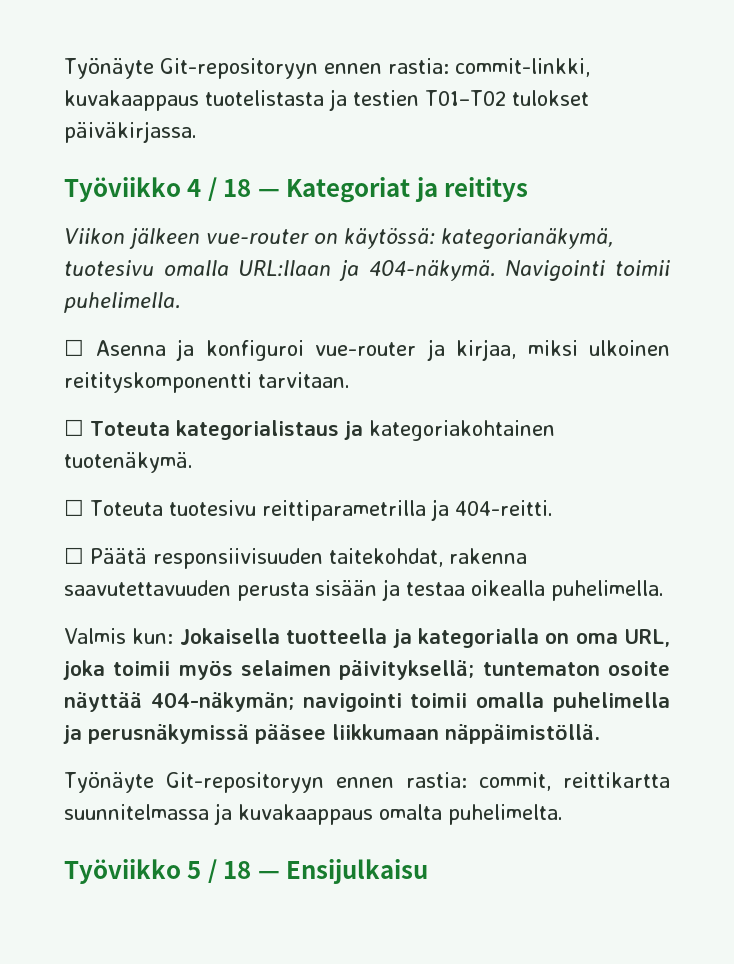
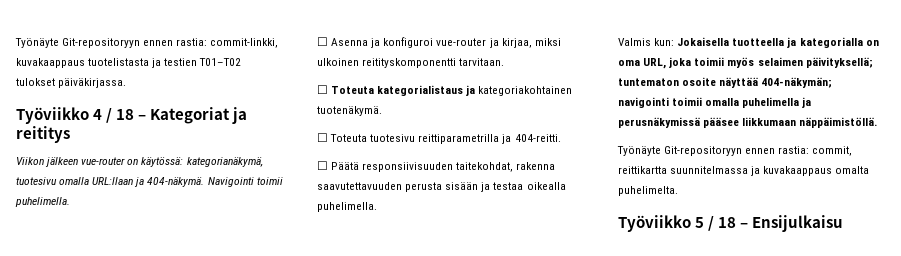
- Työviikko 4 / 18 — Kategoriat ja reititys
+ Työviikko 4 / 18 – Kategoriat ja reititys
- Työviikko 5 / 18 — Ensijulkaisu
+ Työviikko 5 / 18 – Ensijulkaisu

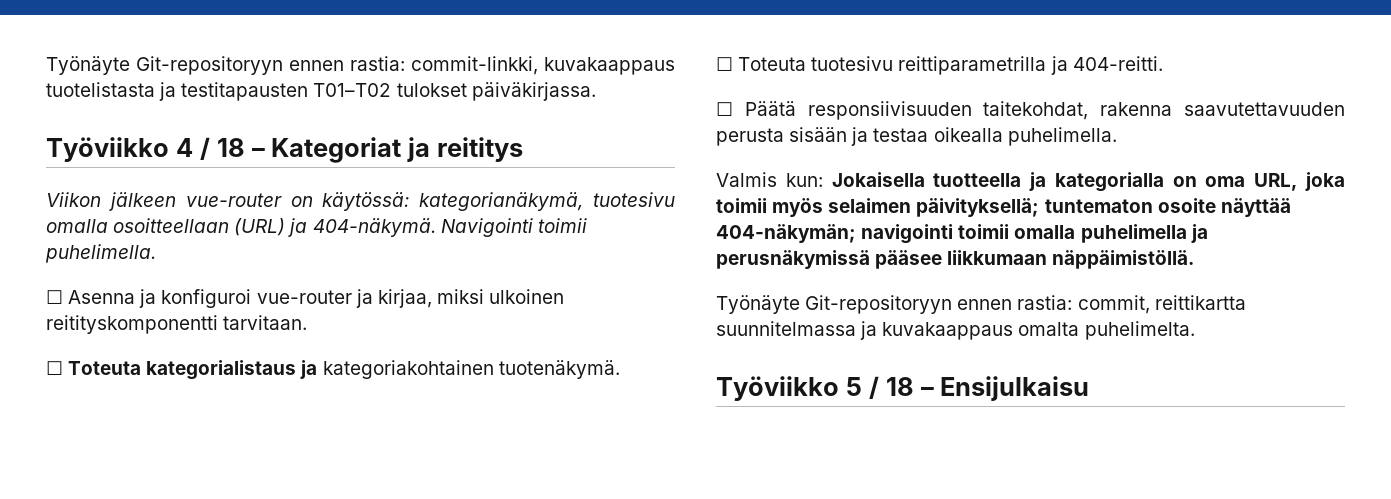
- Työnäyte Git-repositoryyn ennen rastia: commit-linkki, kuvakaappaus tuotelistasta ja testien T01–T02 tulokset päiväkirjassa.
+ Työnäyte Git-repositoryyn ennen rastia: commit-linkki, kuvakaappaus tuotelistasta ja testitapausten T01–T02 tulokset päiväkirjassa.
- Viikon jälkeen vue-router on käytössä: kategorianäkymä, tuotesivu omalla URL:llaan ja 404-näkymä.
+ Viikon jälkeen vue-router on käytössä: kategorianäkymä, tuotesivu omalla osoitteellaan (URL) ja 404-näkymä.

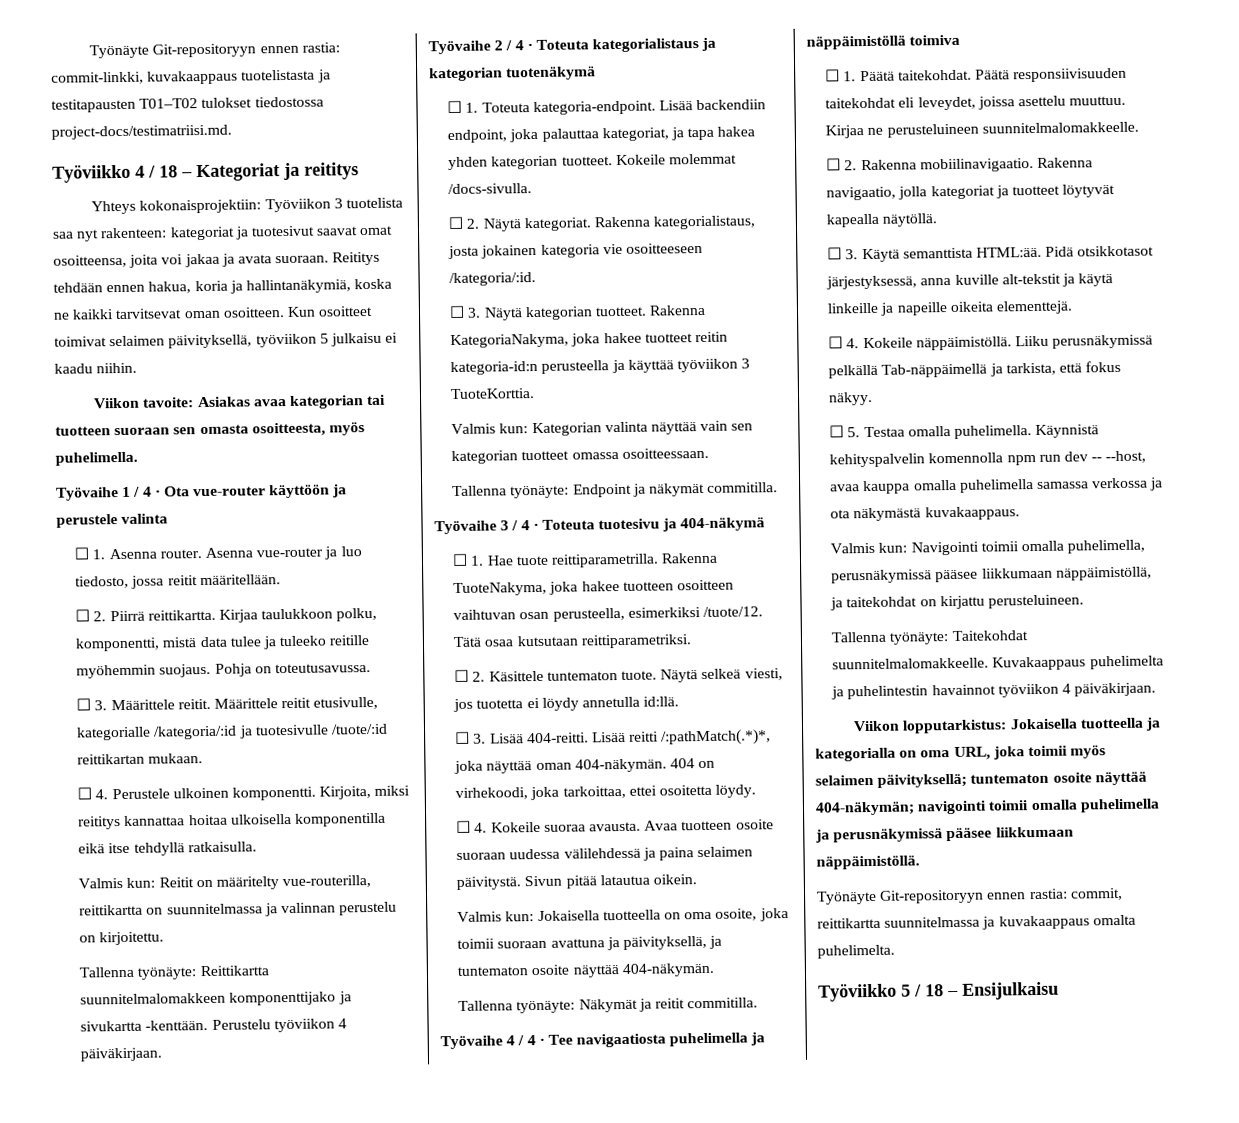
- Työnäyte Git-repositoryyn ennen rastia: commit-linkki, kuvakaappaus tuotelistasta ja testitapausten T01–T02 tulokset päiväkirjassa.
+ Työnäyte Git-repositoryyn ennen rastia: commit-linkki, kuvakaappaus tuotelistasta ja testitapausten T01–T02 tulokset tiedostossa project-docs/testimatriisi.md.
- Viikon jälkeen vue-router on käytössä: kategorianäkymä, tuotesivu omalla osoitteellaan (URL) ja 404-näkymä. Navigointi toimii puhelimella.
- ☐ Asenna ja konfiguroi vue-router ja kirjaa, miksi ulkoinen reitityskomponentti tarvitaan.
- ☐ Toteuta kategorialistaus ja kategoriakohtainen tuotenäkymä.
- ☐ Toteuta tuotesivu reittiparametrilla ja 404-reitti.
- ☐ Päätä responsiivisuuden taitekohdat, rakenna saavutettavuuden perusta sisään ja testaa oikealla puhelimella.
- Valmis kun: Jokaisella tuotteella ja kategorialla on oma URL, joka toimii myös selaimen päivityksellä; tuntematon osoite näyttää 404-näkymän; navigointi toimii omalla puhelimella ja perusnäkymissä pääsee liikkumaan näppäimistöllä.
+ Yhteys kokonaisprojektiin: Työviikon 3 tuotelista saa nyt rakenteen: kategoriat ja tuotesivut saavat omat osoitteensa, joita voi jakaa ja avata suoraan. Reititys tehdään ennen hakua, koria ja hallintanäkymiä, koska ne kaikki tarvitsevat oman osoitteen. Kun osoitteet toimivat selaimen päivityksellä, työviikon 5 julkaisu ei kaadu niihin.
+ Viikon tavoite: Asiakas avaa kategorian tai tuotteen suoraan sen omasta osoitteesta, myös puhelimella.
+ Työvaihe 1 / 4 · Ota vue-router käyttöön ja perustele valinta
+ ☐ 1. Asenna router. Asenna vue-router ja luo tiedosto, jossa reitit määritellään.
+ ☐ 2. Piirrä reittikartta. Kirjaa taulukkoon polku, komponentti, mistä data tulee ja tuleeko reitille myöhemmin suojaus. Pohja on toteutusavussa.
+ ☐ 3. Määrittele reitit. Määrittele reitit etusivulle, kategorialle /kategoria/:id ja tuotesivulle /tuote/:id reittikartan mukaan.
+ ☐ 4. Perustele ulkoinen komponentti. Kirjoita, miksi reititys kannattaa hoitaa ulkoisella komponentilla eikä itse tehdyllä ratkaisulla.
+ Valmis kun: Reitit on määritelty vue-routerilla, reittikartta on suunnitelmassa ja valinnan perustelu on kirjoitettu.
+ Tallenna työnäyte: Reittikartta suunnitelmalomakkeen komponenttijako ja sivukartta -kenttään. Perustelu työviikon 4 päiväkirjaan.
+ Työvaihe 2 / 4 · Toteuta kategorialistaus ja kategorian tuotenäkymä
+ ☐ 1. Toteuta kategoria-endpoint. Lisää backendiin endpoint, joka palauttaa kategoriat, ja tapa hakea yhden kategorian tuotteet. Kokeile molemmat /docs-sivulla.
+ ☐ 2. Näytä kategoriat. Rakenna kategorialistaus, josta jokainen kategoria vie osoitteeseen /kategoria/:id.
+ ☐ 3. Näytä kategorian tuotteet. Rakenna KategoriaNakyma, joka hakee tuotteet reitin kategoria-id:n perusteella ja käyttää työviikon 3 TuoteKorttia.
+ Valmis kun: Kategorian valinta näyttää vain sen kategorian tuotteet omassa osoitteessaan.
+ Tallenna työnäyte: Endpoint ja näkymät commitilla.
+ Työvaihe 3 / 4 · Toteuta tuotesivu ja 404-näkymä
+ ☐ 1. Hae tuote reittiparametrilla. Rakenna TuoteNakyma, joka hakee tuotteen osoitteen vaihtuvan osan perusteella, esimerkiksi /tuote/12. Tätä osaa kutsutaan reittiparametriksi.
+ ☐ 2. Käsittele tuntematon tuote. Näytä selkeä viesti, jos tuotetta ei löydy annetulla id:llä.
+ ☐ 3. Lisää 404-reitti. Lisää reitti /:pathMatch(.*)*, joka näyttää oman 404-näkymän. 404 on virhekoodi, joka tarkoittaa, ettei osoitetta löydy.
+ ☐ 4. Kokeile suoraa avausta. Avaa tuotteen osoite suoraan uudessa välilehdessä ja paina selaimen päivitystä. Sivun pitää latautua oikein.
+ Valmis kun: Jokaisella tuotteella on oma osoite, joka toimii suoraan avattuna ja päivityksellä, ja tuntematon osoite näyttää 404-näkymän.
+ Tallenna työnäyte: Näkymät ja reitit commitilla.
+ Työvaihe 4 / 4 · Tee navigaatiosta puhelimella ja näppäimistöllä toimiva
+ ☐ 1. Päätä taitekohdat. Päätä responsiivisuuden taitekohdat eli leveydet, joissa asettelu muuttuu. Kirjaa ne perusteluineen suunnitelmalomakkeelle.
+ ☐ 2. Rakenna mobiilinavigaatio. Rakenna navigaatio, jolla kategoriat ja tuotteet löytyvät kapealla näytöllä.
+ ☐ 3. Käytä semanttista HTML:ää. Pidä otsikkotasot järjestyksessä, anna kuville alt-tekstit ja käytä linkeille ja napeille oikeita elementtejä.
+ ☐ 4. Kokeile näppäimistöllä. Liiku perusnäkymissä pelkällä Tab-näppäimellä ja tarkista, että fokus näkyy.
+ ☐ 5. Testaa omalla puhelimella. Käynnistä kehityspalvelin komennolla npm run dev -- --host, avaa kauppa omalla puhelimella samassa verkossa ja ota näkymästä kuvakaappaus.
+ Valmis kun: Navigointi toimii omalla puhelimella, perusnäkymissä pääsee liikkumaan näppäimistöllä, ja taitekohdat on kirjattu perusteluineen.
+ Tallenna työnäyte: Taitekohdat suunnitelmalomakkeelle. Kuvakaappaus puhelimelta ja puhelintestin havainnot työviikon 4 päiväkirjaan.
+ Viikon lopputarkistus: Jokaisella tuotteella ja kategorialla on oma URL, joka toimii myös selaimen päivityksellä; tuntematon osoite näyttää 404-näkymän; navigointi toimii omalla puhelimella ja perusnäkymissä pääsee liikkumaan näppäimistöllä.

